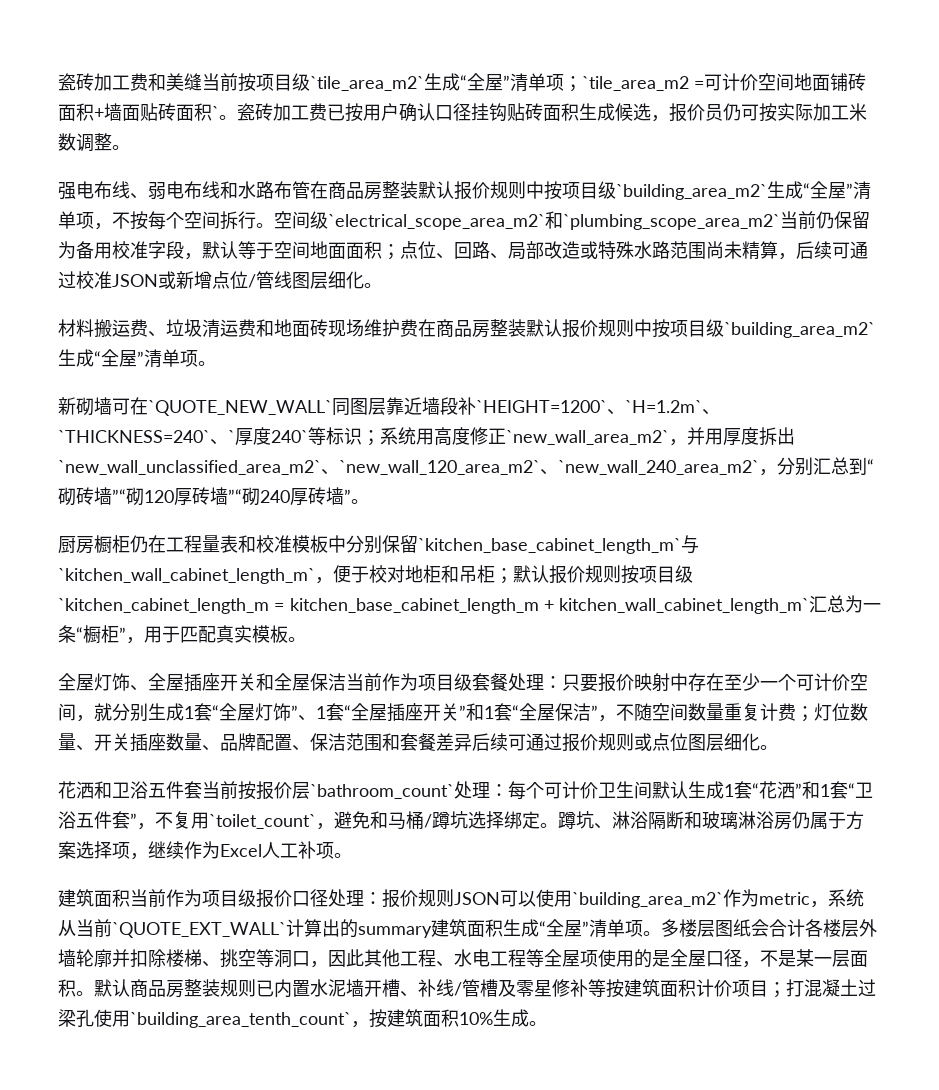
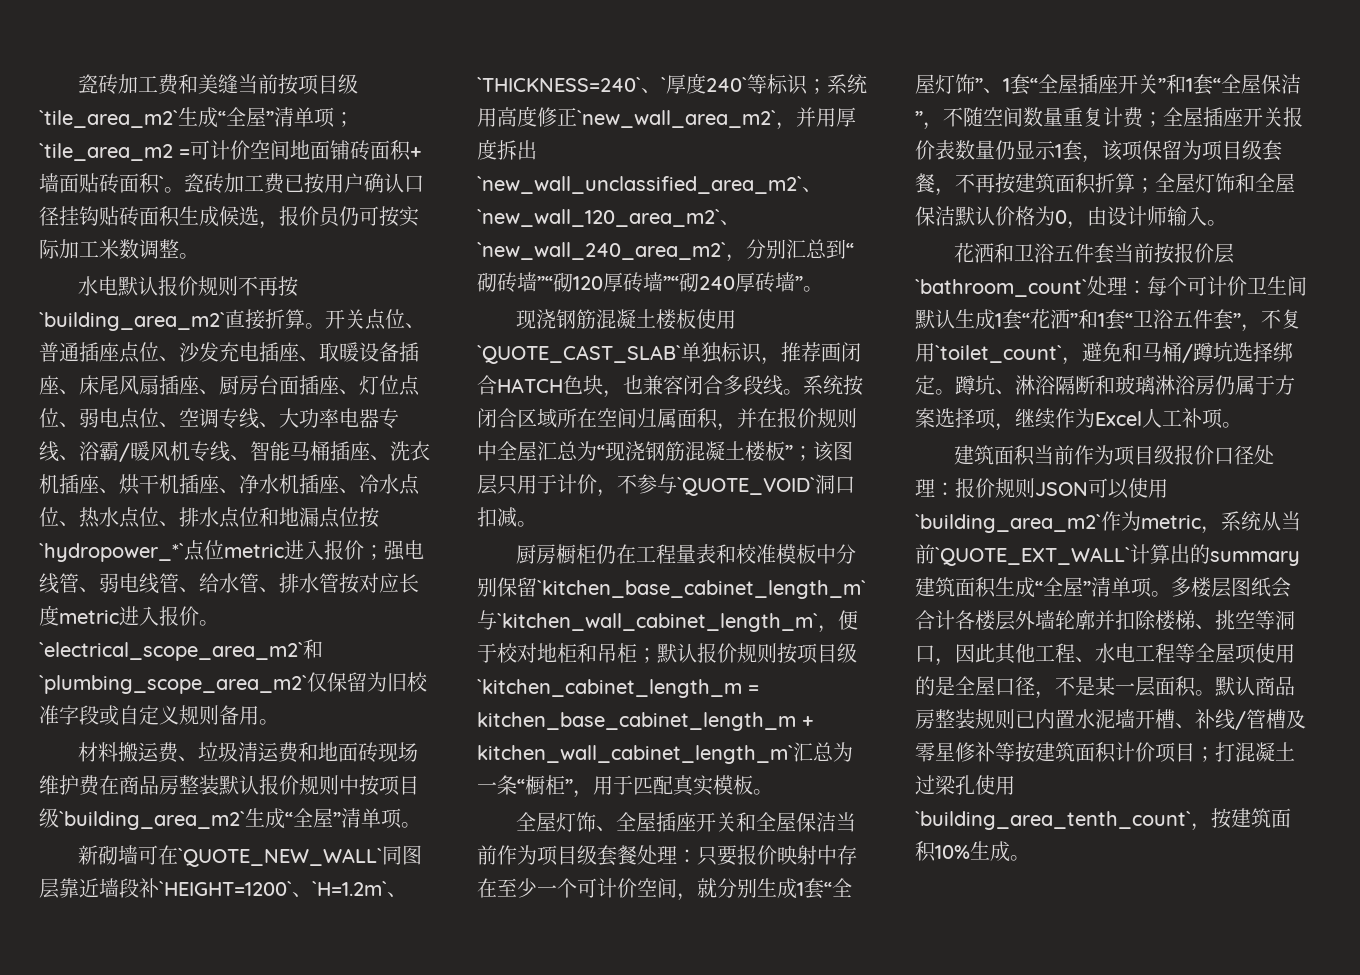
- 强电布线、弱电布线和水路布管在商品房整装默认报价规则中按项目级`building_area_m2`生成“全屋”清单项，不按每个空间拆行。空间级`electrical_scope_area_m2`和`plumbing_scope_area_m2`当前仍保留为备用校准字段，默认等于空间地面面积；点位、回路、局部改造或特殊水路范围尚未精算，后续可通过校准JSON或新增点位/管线图层细化。
+ 水电默认报价规则不再按`building_area_m2`直接折算。开关点位、普通插座点位、沙发充电插座、取暖设备插座、床尾风扇插座、厨房台面插座、灯位点位、弱电点位、空调专线、大功率电器专线、浴霸/暖风机专线、智能马桶插座、洗衣机插座、烘干机插座、净水机插座、冷水点位、热水点位、排水点位和地漏点位按`hydropower_*`点位metric进入报价；强电线管、弱电线管、给水管、排水管按对应长度metric进入报价。`electrical_scope_area_m2`和`plumbing_scope_area_m2`仅保留为旧校准字段或自定义规则备用。
+ 现浇钢筋混凝土楼板使用`QUOTE_CAST_SLAB`单独标识，推荐画闭合HATCH色块，也兼容闭合多段线。系统按闭合区域所在空间归属面积，并在报价规则中全屋汇总为“现浇钢筋混凝土楼板”；该图层只用于计价，不参与`QUOTE_VOID`洞口扣减。
- 全屋灯饰、全屋插座开关和全屋保洁当前作为项目级套餐处理：只要报价映射中存在至少一个可计价空间，就分别生成1套“全屋灯饰”、1套“全屋插座开关”和1套“全屋保洁”，不随空间数量重复计费；灯位数量、开关插座数量、品牌配置、保洁范围和套餐差异后续可通过报价规则或点位图层细化。
+ 全屋灯饰、全屋插座开关和全屋保洁当前作为项目级套餐处理：只要报价映射中存在至少一个可计价空间，就分别生成1套“全屋灯饰”、1套“全屋插座开关”和1套“全屋保洁”，不随空间数量重复计费；全屋插座开关报价表数量仍显示1套，该项保留为项目级套餐，不再按建筑面积折算；全屋灯饰和全屋保洁默认价格为0，由设计师输入。

